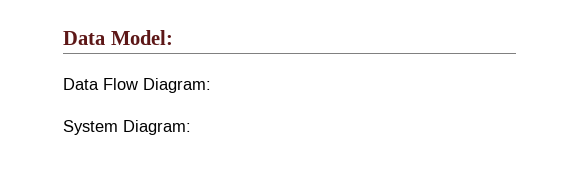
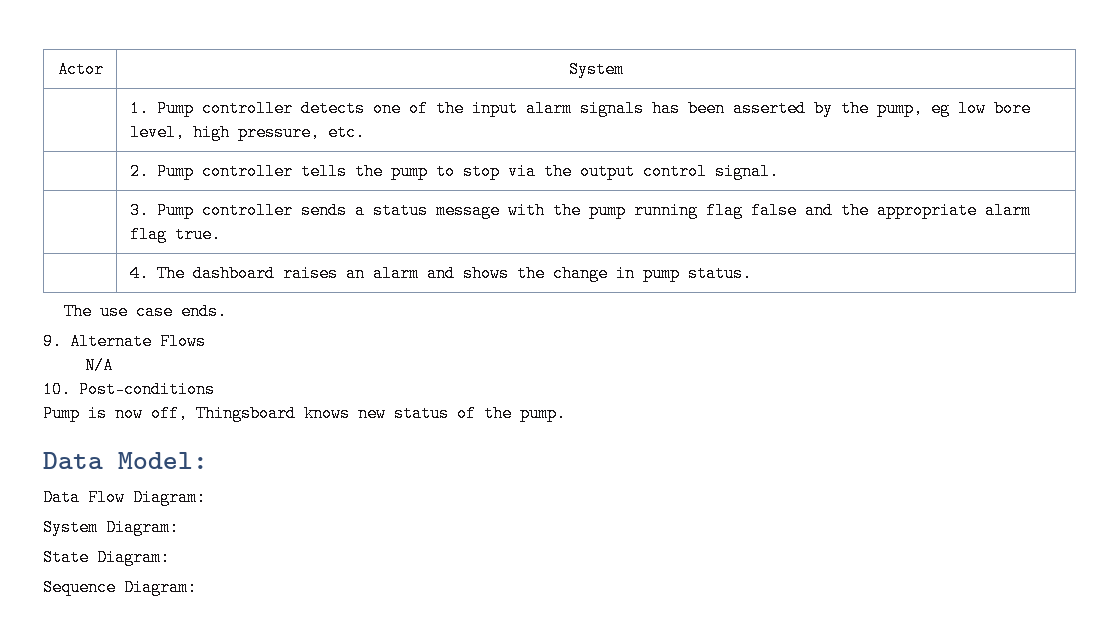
+ Actor | System
+ | 1. Pump controller detects one of the input alarm signals has been asserted by the pump, eg low bore level, high pressure, etc.
+ | 2. Pump controller tells the pump to stop via the output control signal.
+ | 3. Pump controller sends a status message with the pump running flag false and the appropriate alarm flag true.
+ | 4. The dashboard raises an alarm and shows the change in pump status.
+ The use case ends.
+ 9. Alternate Flows
+ N/A
+ 10. Post-conditions
+ Pump is now off, Thingsboard knows new status of the pump.
+ State Diagram:
+ Sequence Diagram:

